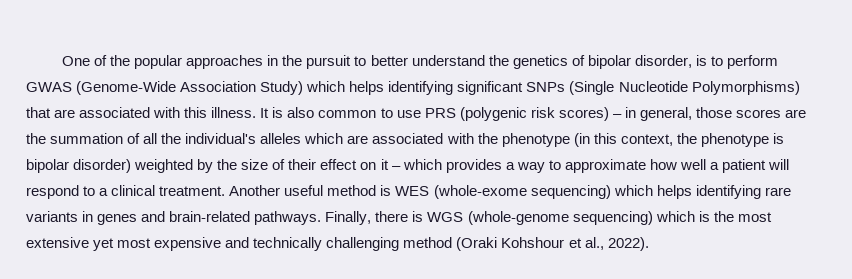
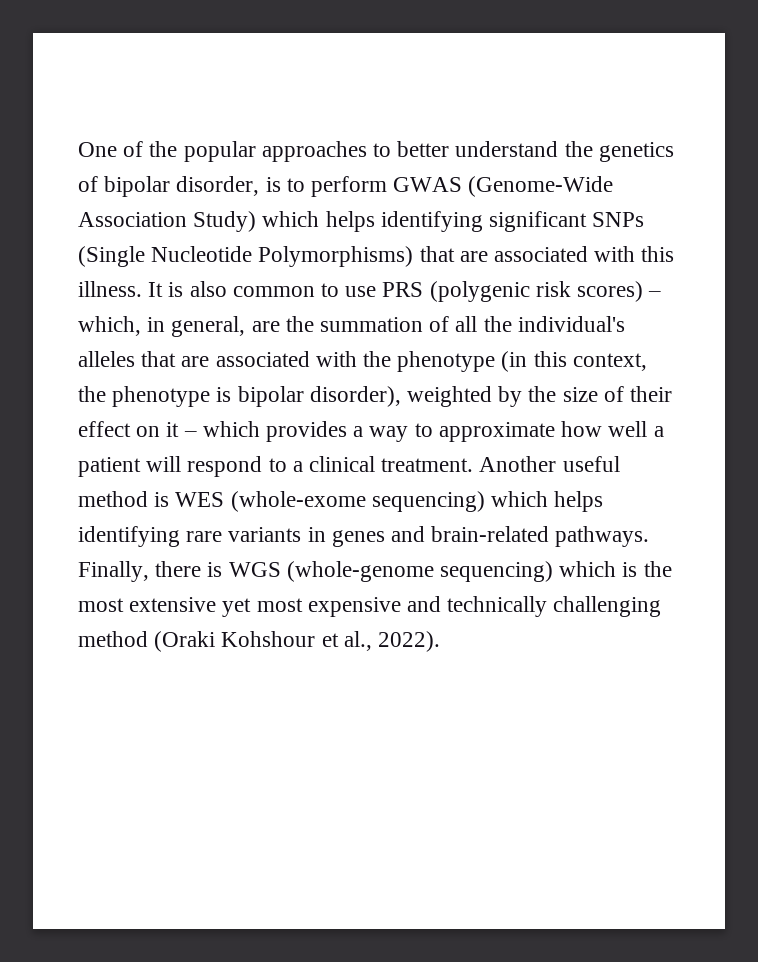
- One of the popular approaches in the pursuit to better understand the genetics of bipolar disorder, is to perform GWAS (Genome-Wide Association Study) which helps identifying significant SNPs (Single Nucleotide Polymorphisms) that are associated with this illness.
+ One of the popular approaches to better understand the genetics of bipolar disorder, is to perform GWAS (Genome-Wide Association Study) which helps identifying significant SNPs (Single Nucleotide Polymorphisms) that are associated with this illness.
- It is also common to use PRS (polygenic risk scores) – in general, those scores are the summation of all the individual's alleles which are associated with the phenotype (in this context, the phenotype is bipolar disorder) weighted by the size of their effect on it – which provides a way to approximate how well a patient will respond to a clinical treatment.
+ It is also common to use PRS (polygenic risk scores) – which, in general, are the summation of all the individual's alleles that are associated with the phenotype (in this context, the phenotype is bipolar disorder), weighted by the size of their effect on it – which provides a way to approximate how well a patient will respond to a clinical treatment.

